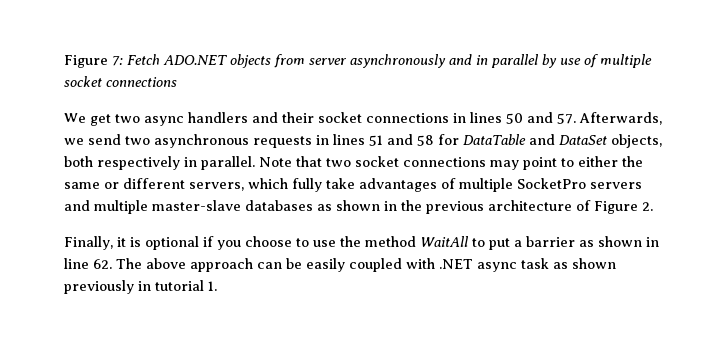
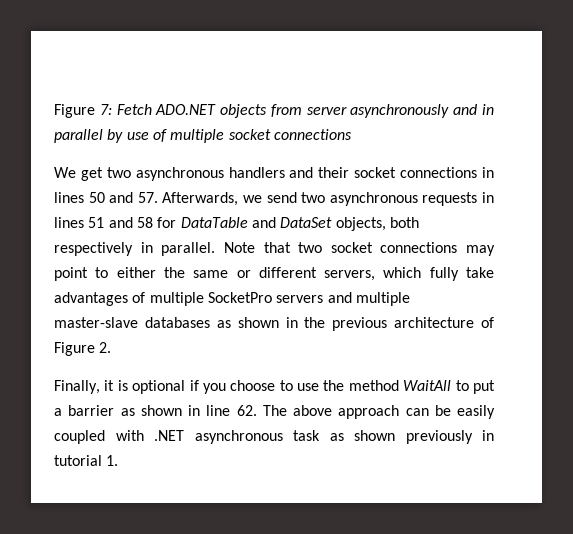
- We get two async handlers and their socket connections in lines 50 and 57. Afterwards, we send two asynchronous requests in lines 51 and 58 for DataTable and DataSet objects, both respectively in parallel.
+ We get two asynchronous handlers and their socket connections in lines 50 and 57. Afterwards, we send two asynchronous requests in lines 51 and 58 for DataTable and DataSet objects, both respectively in parallel.
- Finally, it is optional if you choose to use the method WaitAll to put a barrier as shown in line 62. The above approach can be easily coupled with .NET async task as shown previously in tutorial 1.
+ Finally, it is optional if you choose to use the method WaitAll to put a barrier as shown in line 62. The above approach can be easily coupled with .NET asynchronous task as shown previously in tutorial 1.

